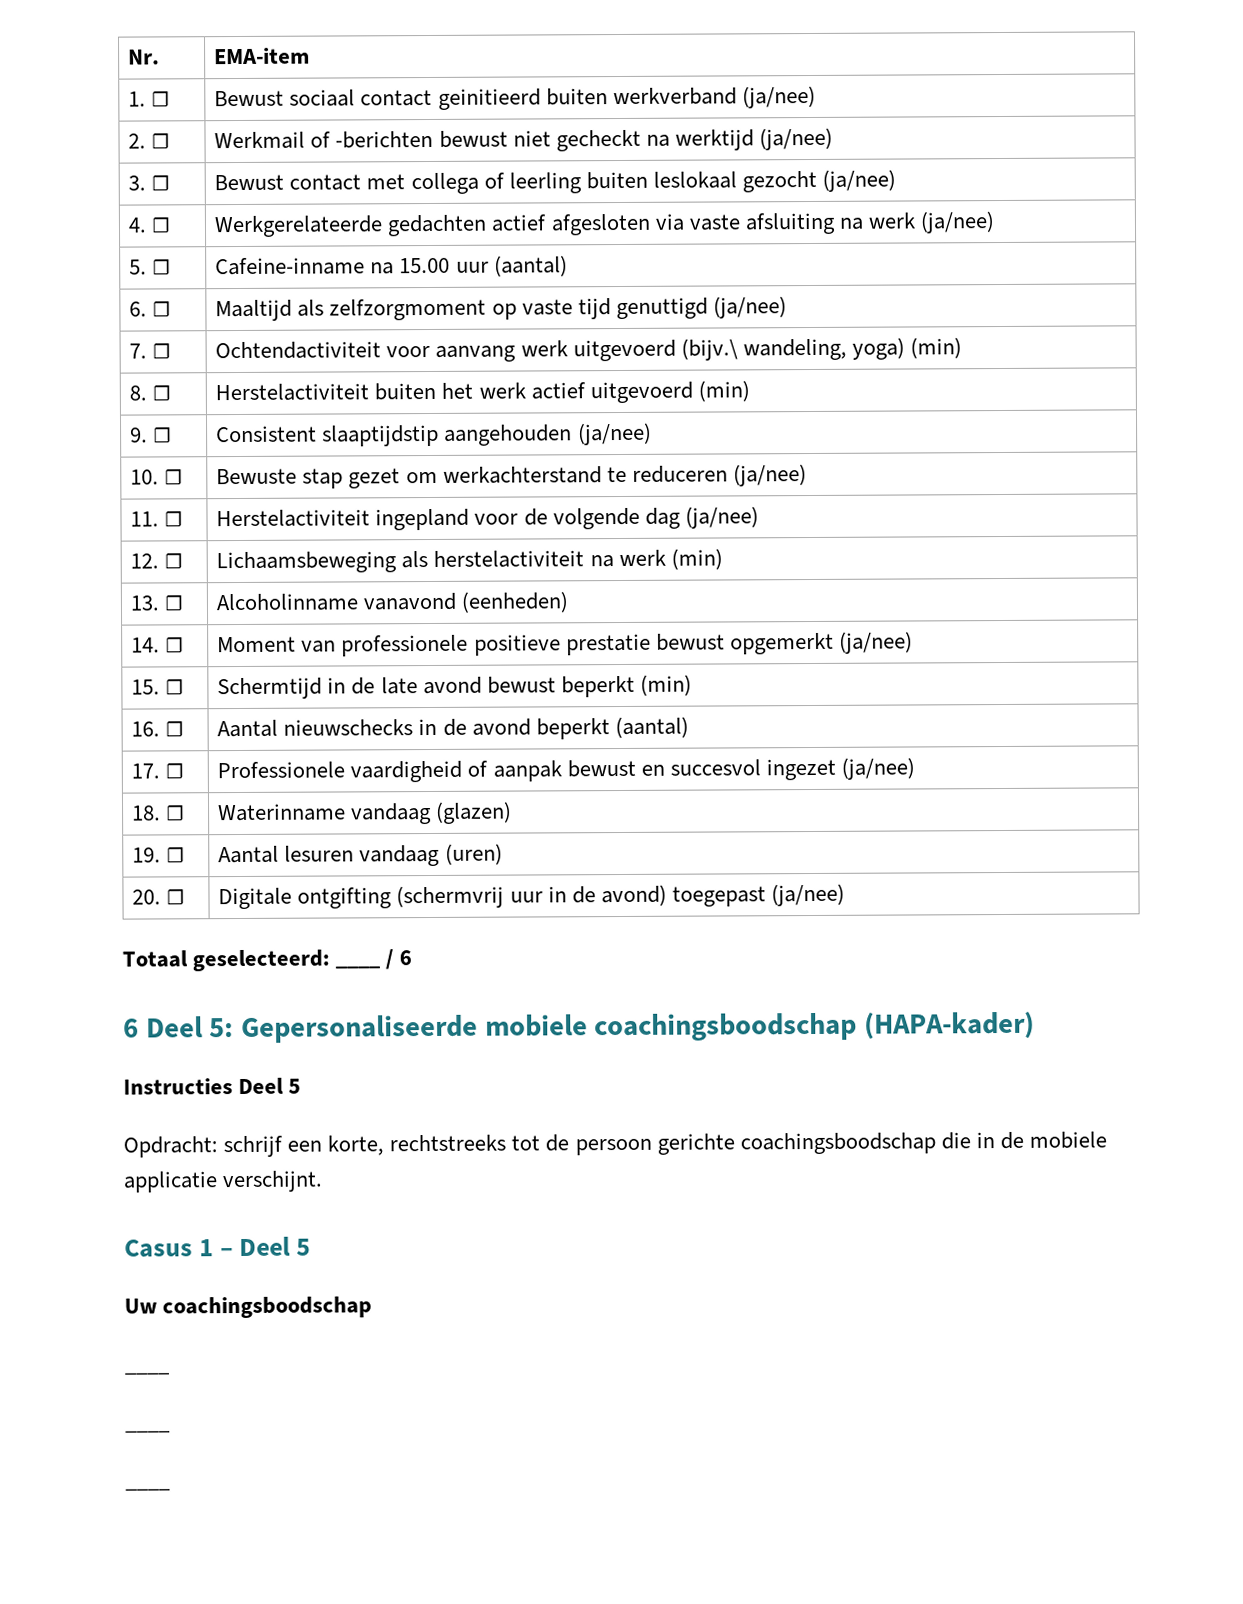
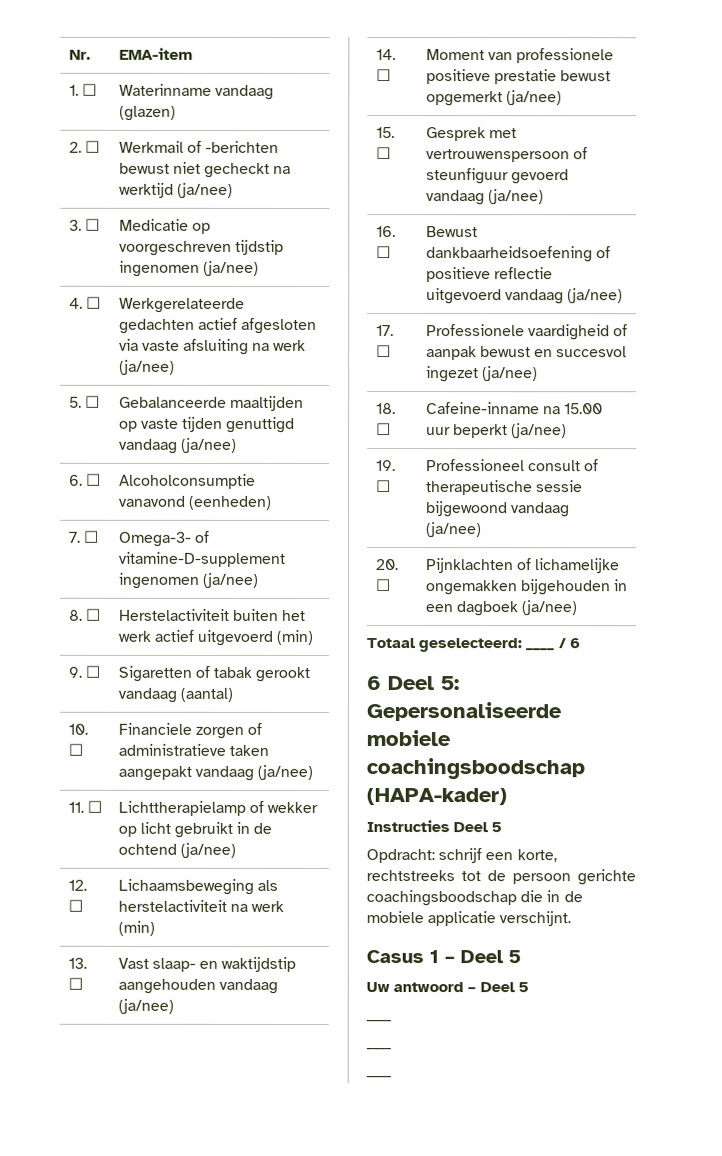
- 1. ☐ | Bewust sociaal contact geinitieerd buiten werkverband (ja/nee)
+ 1. ☐ | Waterinname vandaag (glazen)
- 3. ☐ | Bewust contact met collega of leerling buiten leslokaal gezocht (ja/nee)
+ 3. ☐ | Medicatie op voorgeschreven tijdstip ingenomen (ja/nee)
- 5. ☐ | Cafeine-inname na 15.00 uur (aantal)
- 6. ☐ | Maaltijd als zelfzorgmoment op vaste tijd genuttigd (ja/nee)
- 7. ☐ | Ochtendactiviteit voor aanvang werk uitgevoerd (bijv.\ wandeling, yoga) (min)
+ 5. ☐ | Gebalanceerde maaltijden op vaste tijden genuttigd vandaag (ja/nee)
+ 6. ☐ | Alcoholconsumptie vanavond (eenheden)
+ 7. ☐ | Omega-3- of vitamine-D-supplement ingenomen (ja/nee)
- 9. ☐ | Consistent slaaptijdstip aangehouden (ja/nee)
- 10. ☐ | Bewuste stap gezet om werkachterstand te reduceren (ja/nee)
- 11. ☐ | Herstelactiviteit ingepland voor de volgende dag (ja/nee)
+ 9. ☐ | Sigaretten of tabak gerookt vandaag (aantal)
+ 10. ☐ | Financiele zorgen of administratieve taken aangepakt vandaag (ja/nee)
+ 11. ☐ | Lichttherapielamp of wekker op licht gebruikt in de ochtend (ja/nee)
- 13. ☐ | Alcoholinname vanavond (eenheden)
+ 13. ☐ | Vast slaap- en waktijdstip aangehouden vandaag (ja/nee)
- 15. ☐ | Schermtijd in de late avond bewust beperkt (min)
- 16. ☐ | Aantal nieuwschecks in de avond beperkt (aantal)
+ 15. ☐ | Gesprek met vertrouwenspersoon of steunfiguur gevoerd vandaag (ja/nee)
+ 16. ☐ | Bewust dankbaarheidsoefening of positieve reflectie uitgevoerd vandaag (ja/nee)
- 18. ☐ | Waterinname vandaag (glazen)
- 19. ☐ | Aantal lesuren vandaag (uren)
- 20. ☐ | Digitale ontgifting (schermvrij uur in de avond) toegepast (ja/nee)
+ 18. ☐ | Cafeine-inname na 15.00 uur beperkt (ja/nee)
+ 19. ☐ | Professioneel consult of therapeutische sessie bijgewoond vandaag (ja/nee)
+ 20. ☐ | Pijnklachten of lichamelijke ongemakken bijgehouden in een dagboek (ja/nee)
- Uw coachingsboodschap
+ Uw antwoord – Deel 5

